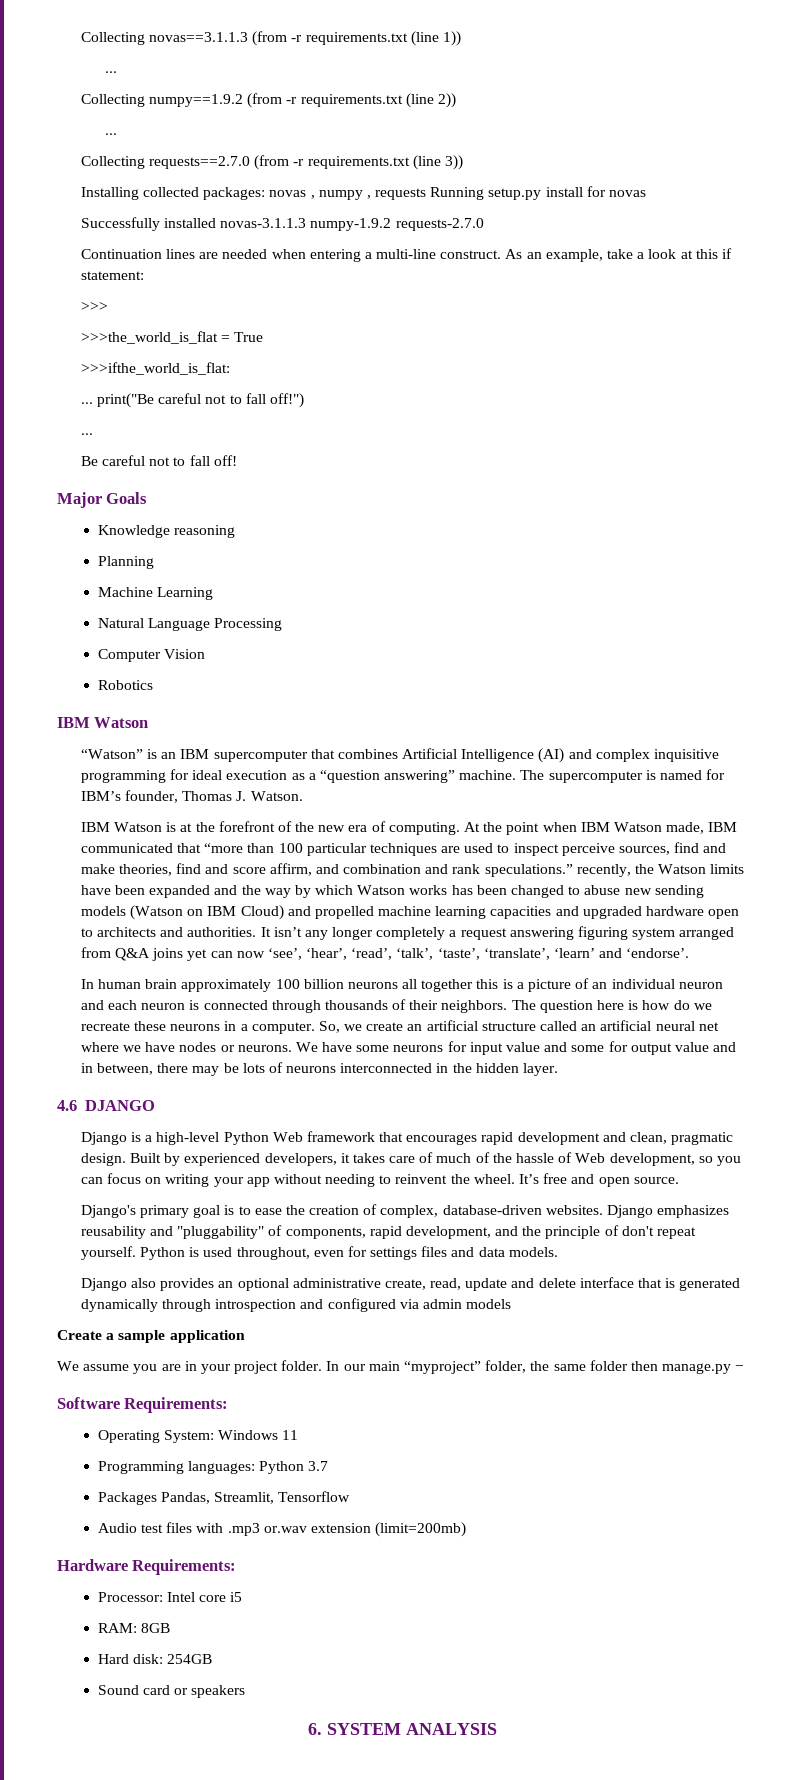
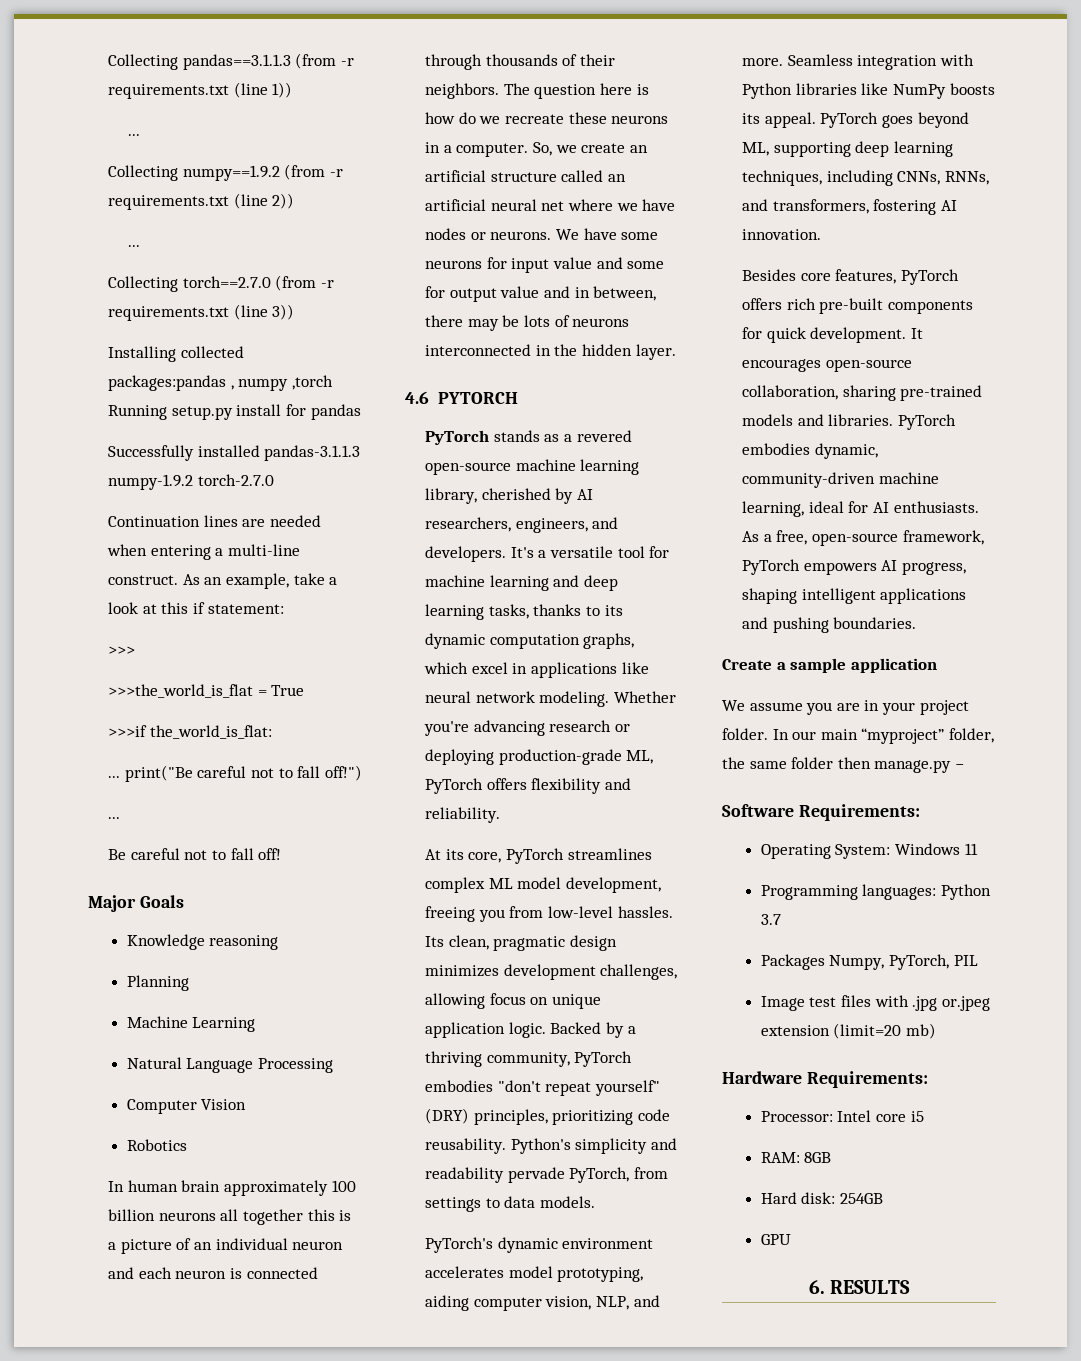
- Collecting novas==3.1.1.3 (from -r requirements.txt (line 1))
+ Collecting pandas==3.1.1.3 (from -r requirements.txt (line 1))
- Collecting requests==2.7.0 (from -r requirements.txt (line 3))
+ Collecting torch==2.7.0 (from -r requirements.txt (line 3))
- Installing collected packages: novas , numpy , requests Running setup.py install for novas
+ Installing collected packages:pandas , numpy ,torch Running setup.py install for pandas
- Successfully installed novas-3.1.1.3 numpy-1.9.2 requests-2.7.0
+ Successfully installed pandas-3.1.1.3 numpy-1.9.2 torch-2.7.0
- >>>ifthe_world_is_flat:
+ >>>if the_world_is_flat:
  Robotics
- IBM Watson
- “Watson” is an IBM supercomputer that combines Artificial Intelligence (AI) and complex inquisitive programming for ideal execution as a “question answering” machine. The supercomputer is named for IBM’s founder, Thomas J. Watson.
- IBM Watson is at the forefront of the new era of computing. At the point when IBM Watson made, IBM communicated that “more than 100 particular techniques are used to inspect perceive sources, find and make theories, find and score affirm, and combination and rank speculations.” recently, the Watson limits have been expanded and the way by which Watson works has been changed to abuse new sending models (Watson on IBM Cloud) and propelled machine learning capacities and upgraded hardware open to architects and authorities. It isn’t any longer completely a request answering figuring system arranged from Q&A joins yet can now ‘see’, ‘hear’, ‘read’, ‘talk’, ‘taste’, ‘translate’, ‘learn’ and ‘endorse’.
- 4.6 DJANGO
- Django is a high-level Python Web framework that encourages rapid development and clean, pragmatic design. Built by experienced developers, it takes care of much of the hassle of Web development, so you can focus on writing your app without needing to reinvent the wheel. It’s free and open source.
- Django's primary goal is to ease the creation of complex, database-driven websites. Django emphasizes reusability and "pluggability" of components, rapid development, and the principle of don't repeat yourself. Python is used throughout, even for settings files and data models.
- Django also provides an optional administrative create, read, update and delete interface that is generated dynamically through introspection and configured via admin models
+ 4.6 PYTORCH
+ PyTorch stands as a revered open-source machine learning library, cherished by AI researchers, engineers, and developers. It's a versatile tool for machine learning and deep learning tasks, thanks to its dynamic computation graphs, which excel in applications like neural network modeling. Whether you're advancing research or deploying production-grade ML, PyTorch offers flexibility and reliability.
+ At its core, PyTorch streamlines complex ML model development, freeing you from low-level hassles. Its clean, pragmatic design minimizes development challenges, allowing focus on unique application logic. Backed by a thriving community, PyTorch embodies "don't repeat yourself" (DRY) principles, prioritizing code reusability. Python's simplicity and readability pervade PyTorch, from settings to data models.
+ PyTorch's dynamic environment accelerates model prototyping, aiding computer vision, NLP, and more. Seamless integration with Python libraries like NumPy boosts its appeal. PyTorch goes beyond ML, supporting deep learning techniques, including CNNs, RNNs, and transformers, fostering AI innovation.
+ Besides core features, PyTorch offers rich pre-built components for quick development. It encourages open-source collaboration, sharing pre-trained models and libraries. PyTorch embodies dynamic, community-driven machine learning, ideal for AI enthusiasts. As a free, open-source framework, PyTorch empowers AI progress, shaping intelligent applications and pushing boundaries.
- Packages Pandas, Streamlit, Tensorflow
- Audio test files with .mp3 or.wav extension (limit=200mb)
+ Packages Numpy, PyTorch, PIL
+ Image test files with .jpg or.jpeg extension (limit=20 mb)
- Sound card or speakers
+ GPU
- 6. SYSTEM ANALYSIS
+ 6. RESULTS

